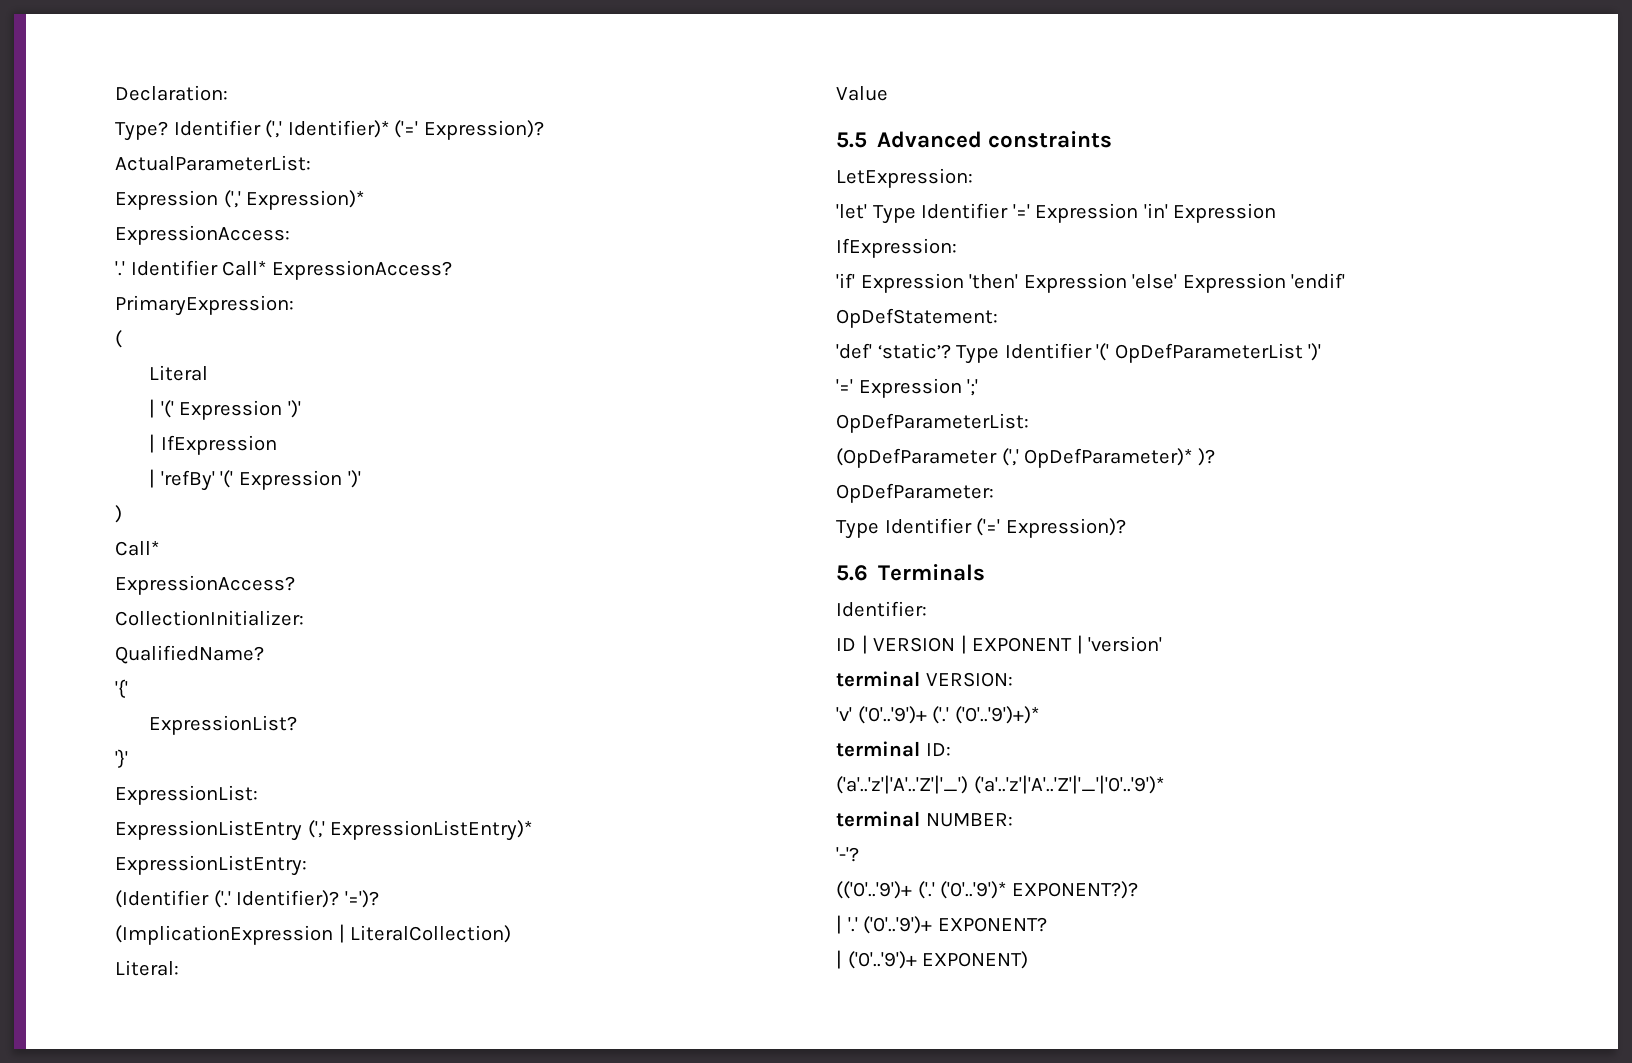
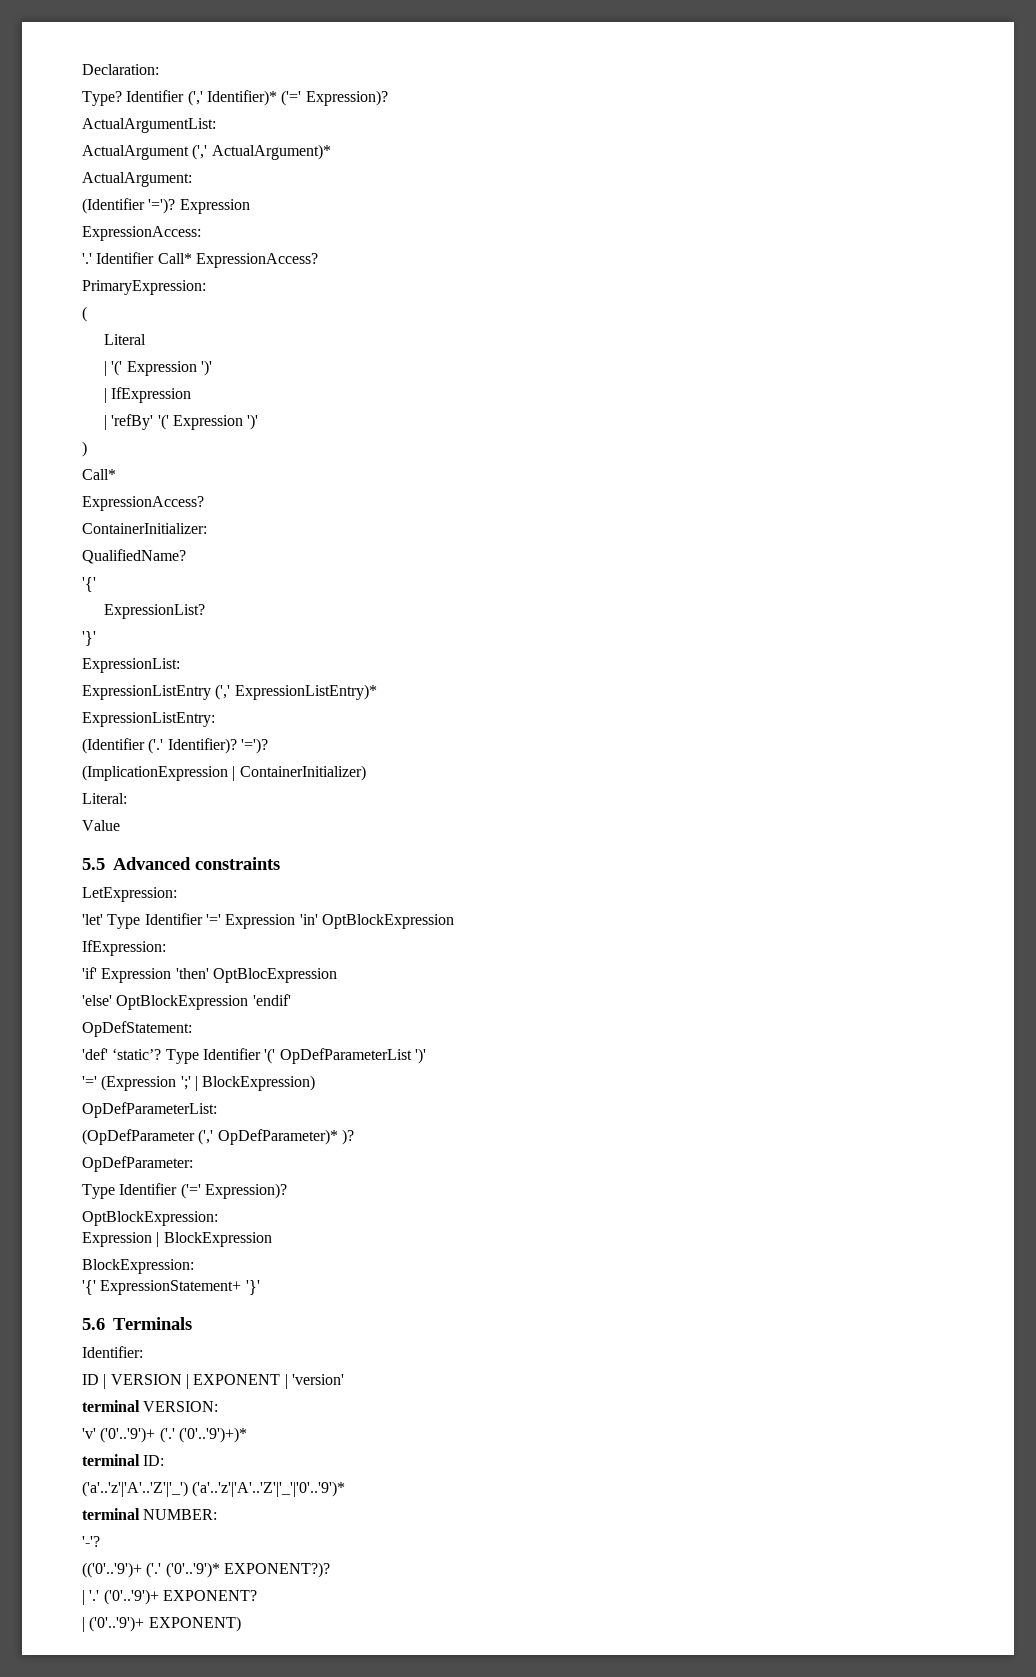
- ActualParameterList:
- Expression (',' Expression)*
+ ActualArgumentList:
+ ActualArgument (',' ActualArgument)*
+ ActualArgument:
+ (Identifier '=')? Expression
- CollectionInitializer:
+ ContainerInitializer:
- (ImplicationExpression | LiteralCollection)
+ (ImplicationExpression | ContainerInitializer)
- 'let' Type Identifier '=' Expression 'in' Expression
+ 'let' Type Identifier '=' Expression 'in' OptBlockExpression
- 'if' Expression 'then' Expression 'else' Expression 'endif'
+ 'if' Expression 'then' OptBlocExpression
+ 'else' OptBlockExpression 'endif'
- '=' Expression ';'
+ '=' (Expression ';' | BlockExpression)
+ OptBlockExpression:
+ Expression | BlockExpression
+ BlockExpression:
+ '{' ExpressionStatement+ '}'

